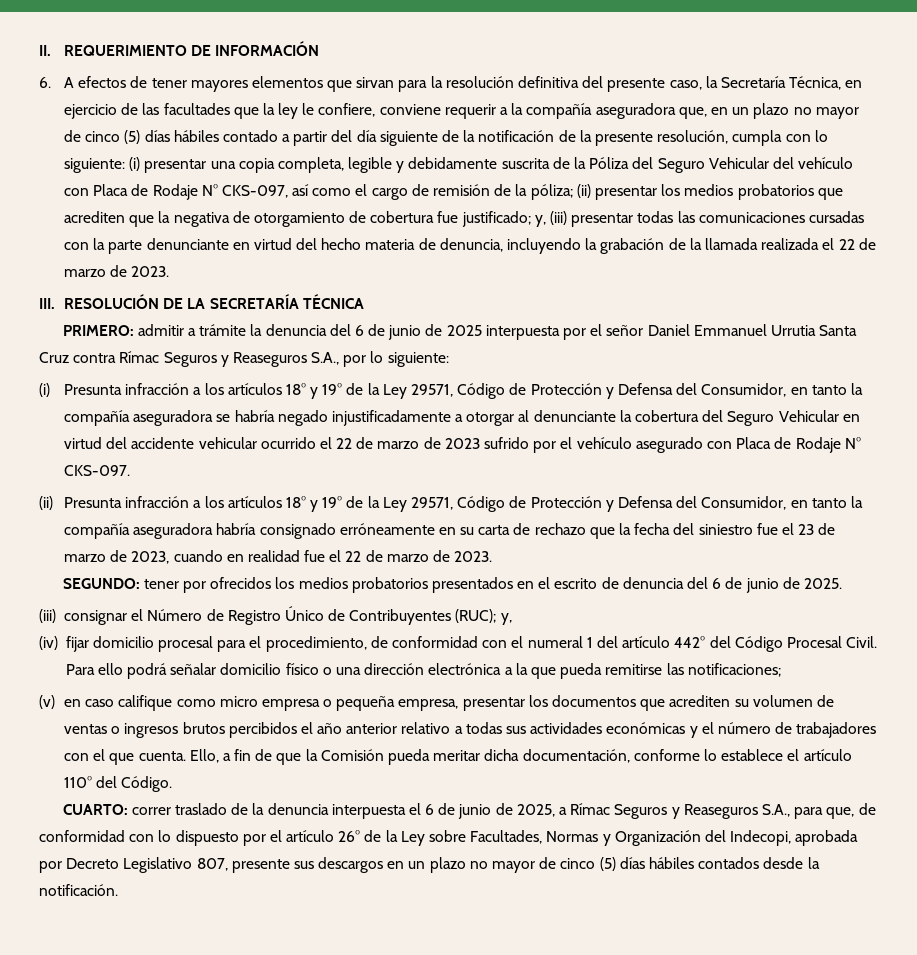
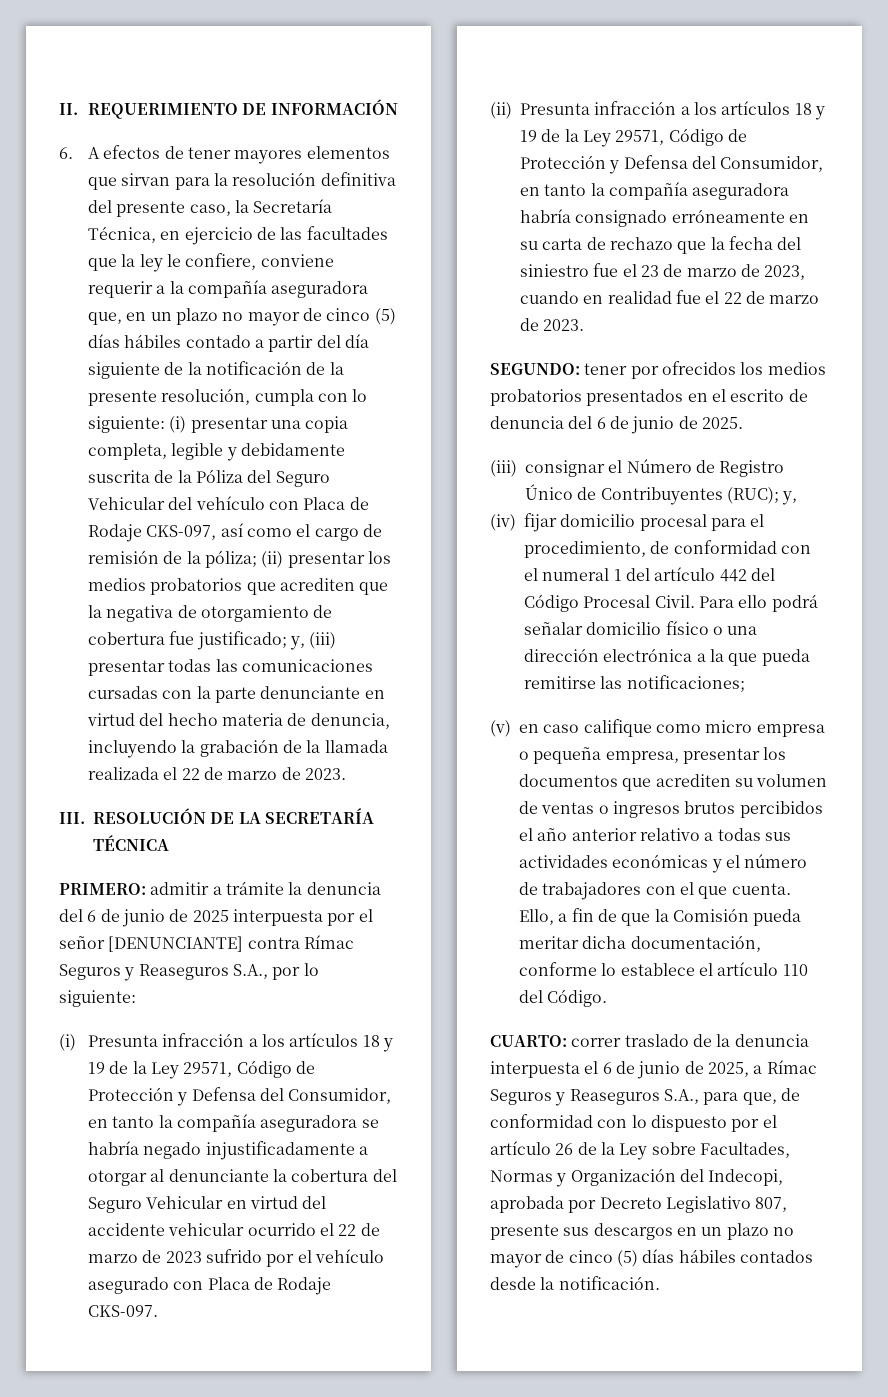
- (i) presentar una copia completa, legible y debidamente suscrita de la Póliza del Seguro Vehicular del vehículo con Placa de Rodaje N° CKS-097, así como el cargo de remisión de la póliza;
+ (i) presentar una copia completa, legible y debidamente suscrita de la Póliza del Seguro Vehicular del vehículo con Placa de Rodaje CKS-097, así como el cargo de remisión de la póliza;
- PRIMERO: admitir a trámite la denuncia del 6 de junio de 2025 interpuesta por el señor Daniel Emmanuel Urrutia Santa Cruz contra Rímac Seguros y Reaseguros S.A., por lo siguiente:
+ PRIMERO: admitir a trámite la denuncia del 6 de junio de 2025 interpuesta por el señor [DENUNCIANTE] contra Rímac Seguros y Reaseguros S.A., por lo siguiente:
- (i) Presunta infracción a los artículos 18° y 19° de la Ley 29571, Código de Protección y Defensa del Consumidor, en tanto la compañía aseguradora se habría negado injustificadamente a otorgar al denunciante la cobertura del Seguro Vehicular en virtud del accidente vehicular ocurrido el 22 de marzo de 2023 sufrido por el vehículo asegurado con Placa de Rodaje N° CKS-097.
+ (i) Presunta infracción a los artículos 18 y 19 de la Ley 29571, Código de Protección y Defensa del Consumidor, en tanto la compañía aseguradora se habría negado injustificadamente a otorgar al denunciante la cobertura del Seguro Vehicular en virtud del accidente vehicular ocurrido el 22 de marzo de 2023 sufrido por el vehículo asegurado con Placa de Rodaje CKS-097.
- (ii) Presunta infracción a los artículos 18° y 19° de la Ley 29571, Código de Protección y Defensa del Consumidor, en tanto la compañía aseguradora habría consignado erróneamente en su carta de rechazo que la fecha del siniestro fue el 23 de marzo de 2023, cuando en realidad fue el 22 de marzo de 2023.
+ (ii) Presunta infracción a los artículos 18 y 19 de la Ley 29571, Código de Protección y Defensa del Consumidor, en tanto la compañía aseguradora habría consignado erróneamente en su carta de rechazo que la fecha del siniestro fue el 23 de marzo de 2023, cuando en realidad fue el 22 de marzo de 2023.
- (iv) fijar domicilio procesal para el procedimiento, de conformidad con el numeral 1 del artículo 442° del Código Procesal Civil.
+ (iv) fijar domicilio procesal para el procedimiento, de conformidad con el numeral 1 del artículo 442 del Código Procesal Civil.
- Ello, a fin de que la Comisión pueda meritar dicha documentación, conforme lo establece el artículo 110° del Código.
+ Ello, a fin de que la Comisión pueda meritar dicha documentación, conforme lo establece el artículo 110 del Código.
- correr traslado de la denuncia interpuesta el 6 de junio de 2025, a Rímac Seguros y Reaseguros S.A., para que, de conformidad con lo dispuesto por el artículo 26° de la Ley sobre Facultades, Normas y Organización del Indecopi, aprobada por Decreto Legislativo 807, presente sus descargos en un plazo no mayor de cinco (5) días hábiles contados desde la notificación.
+ correr traslado de la denuncia interpuesta el 6 de junio de 2025, a Rímac Seguros y Reaseguros S.A., para que, de conformidad con lo dispuesto por el artículo 26 de la Ley sobre Facultades, Normas y Organización del Indecopi, aprobada por Decreto Legislativo 807, presente sus descargos en un plazo no mayor de cinco (5) días hábiles contados desde la notificación.

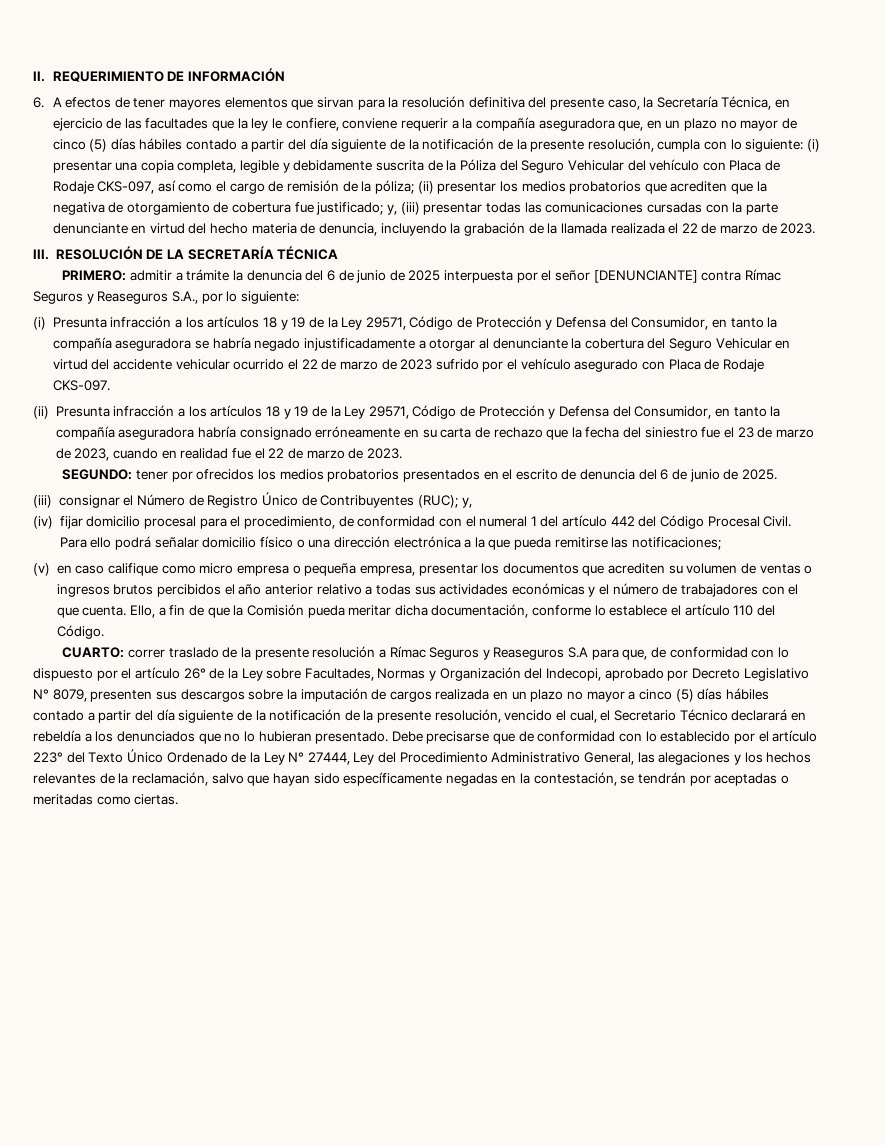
- CUARTO: correr traslado de la denuncia interpuesta el 6 de junio de 2025, a Rímac Seguros y Reaseguros S.A., para que, de conformidad con lo dispuesto por el artículo 26 de la Ley sobre Facultades, Normas y Organización del Indecopi, aprobada por Decreto Legislativo 807, presente sus descargos en un plazo no mayor de cinco (5) días hábiles contados desde la notificación.
+ CUARTO: correr traslado de la presente resolución a Rímac Seguros y Reaseguros S.A para que, de conformidad con lo dispuesto por el artículo 26° de la Ley sobre Facultades, Normas y Organización del Indecopi, aprobado por Decreto Legislativo N° 8079, presenten sus descargos sobre la imputación de cargos realizada en un plazo no mayor a cinco (5) días hábiles contado a partir del día siguiente de la notificación de la presente resolución, vencido el cual, el Secretario Técnico declarará en rebeldía a los denunciados que no lo hubieran presentado. Debe precisarse que de conformidad con lo establecido por el artículo 223° del Texto Único Ordenado de la Ley N° 27444, Ley del Procedimiento Administrativo General, las alegaciones y los hechos relevantes de la reclamación, salvo que hayan sido específicamente negadas en la contestación, se tendrán por aceptadas o meritadas como ciertas.

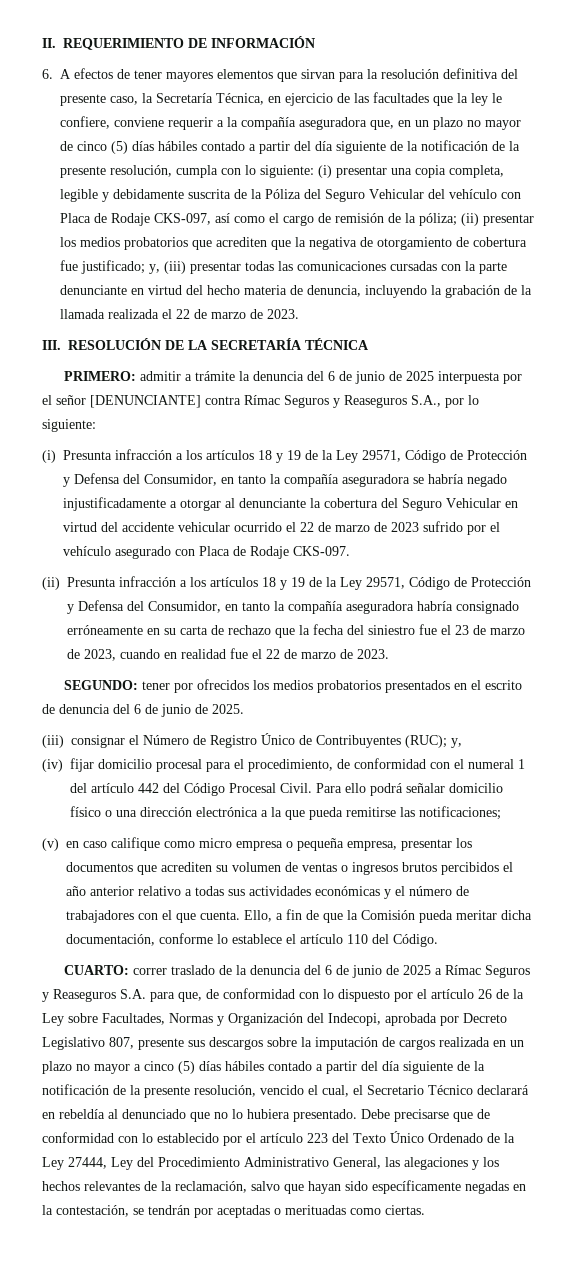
- correr traslado de la presente resolución a Rímac Seguros y Reaseguros S.A para que, de conformidad con lo dispuesto por el artículo 26° de la Ley sobre Facultades, Normas y Organización del Indecopi, aprobado por Decreto Legislativo N° 8079, presenten sus descargos sobre la imputación de cargos realizada en un plazo no mayor a cinco (5) días hábiles contado a partir del día siguiente de la notificación de la presente resolución, vencido el cual, el Secretario Técnico declarará en rebeldía a los denunciados que no lo hubieran presentado.
+ correr traslado de la denuncia del 6 de junio de 2025 a Rímac Seguros y Reaseguros S.A. para que, de conformidad con lo dispuesto por el artículo 26 de la Ley sobre Facultades, Normas y Organización del Indecopi, aprobada por Decreto Legislativo 807, presente sus descargos sobre la imputación de cargos realizada en un plazo no mayor a cinco (5) días hábiles contado a partir del día siguiente de la notificación de la presente resolución, vencido el cual, el Secretario Técnico declarará en rebeldía al denunciado que no lo hubiera presentado.
- Debe precisarse que de conformidad con lo establecido por el artículo 223° del Texto Único Ordenado de la Ley N° 27444, Ley del Procedimiento Administrativo General, las alegaciones y los hechos relevantes de la reclamación, salvo que hayan sido específicamente negadas en la contestación, se tendrán por aceptadas o meritadas como ciertas.
+ Debe precisarse que de conformidad con lo establecido por el artículo 223 del Texto Único Ordenado de la Ley 27444, Ley del Procedimiento Administrativo General, las alegaciones y los hechos relevantes de la reclamación, salvo que hayan sido específicamente negadas en la contestación, se tendrán por aceptadas o merituadas como ciertas.

